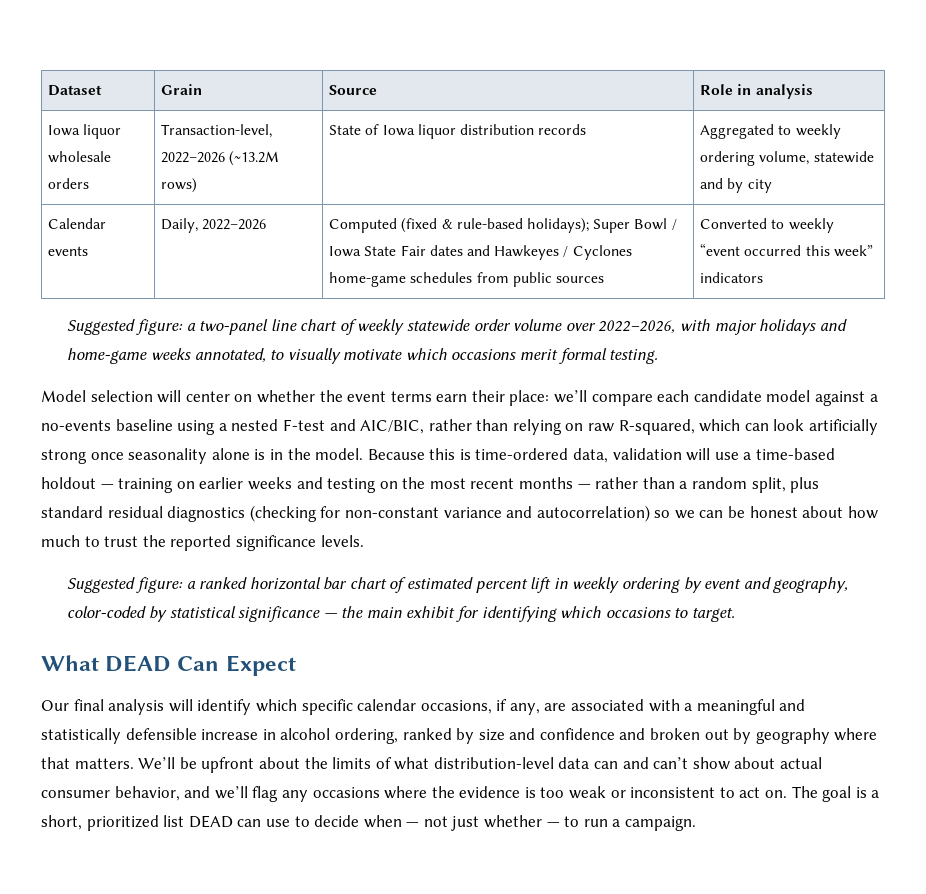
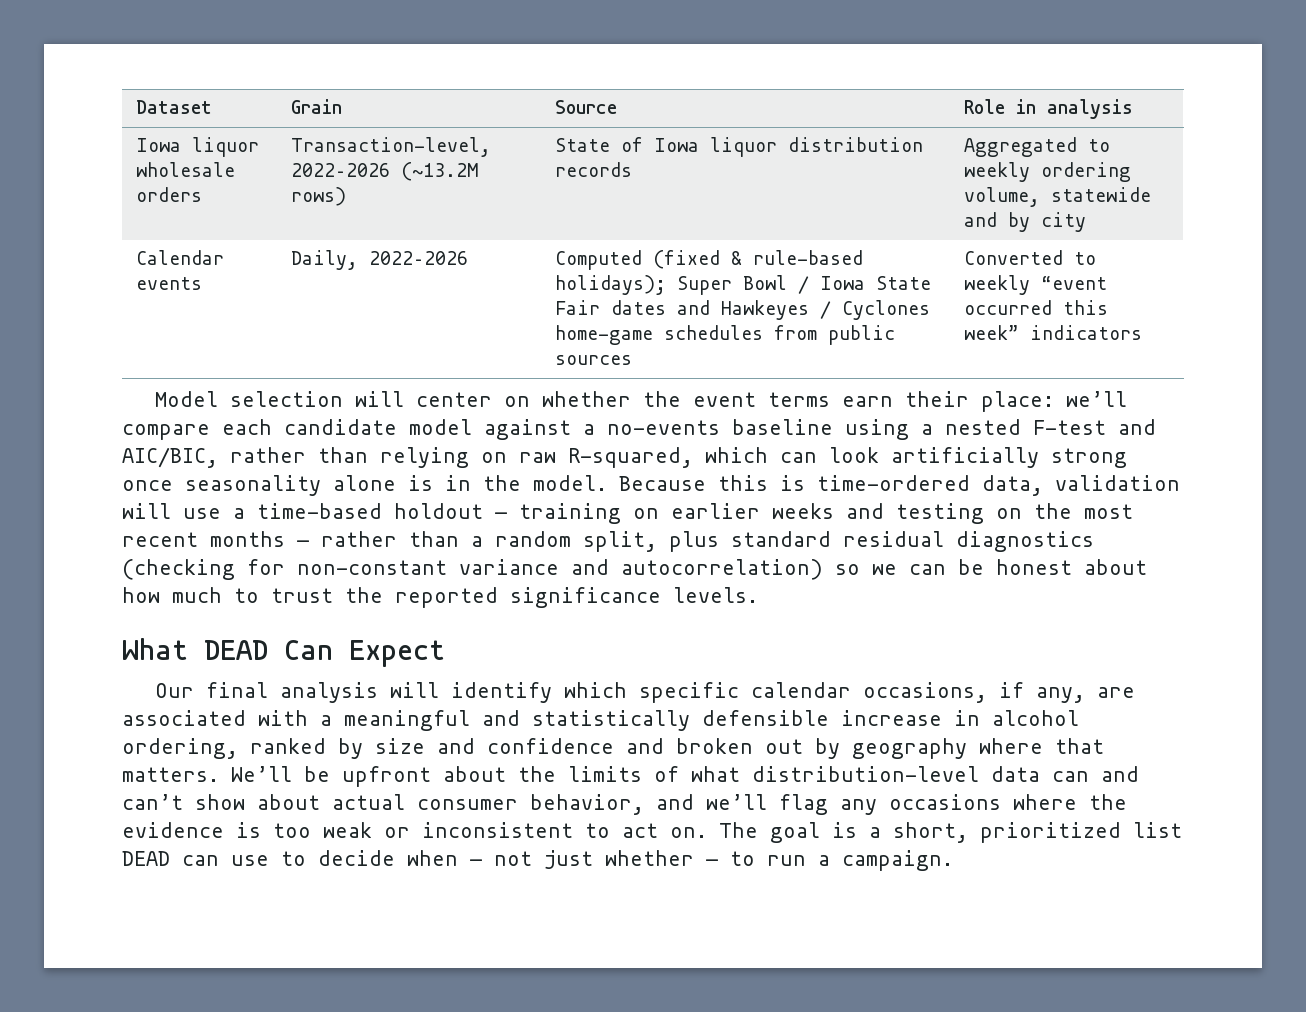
- Suggested figure: a two-panel line chart of weekly statewide order volume over 2022–2026, with major holidays and home-game weeks annotated, to visually motivate which occasions merit formal testing.
- Suggested figure: a ranked horizontal bar chart of estimated percent lift in weekly ordering by event and geography, color-coded by statistical significance — the main exhibit for identifying which occasions to target.

